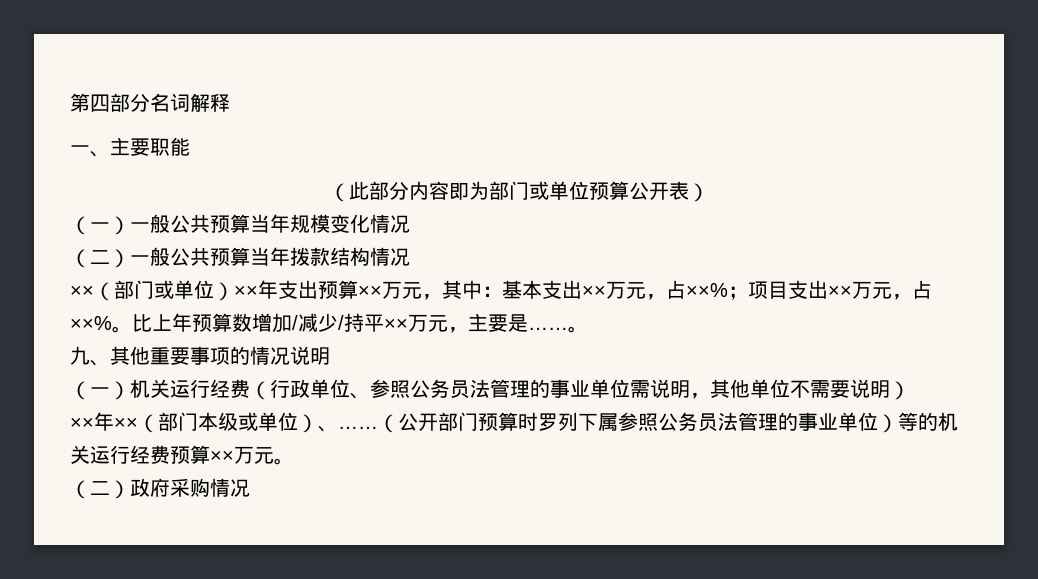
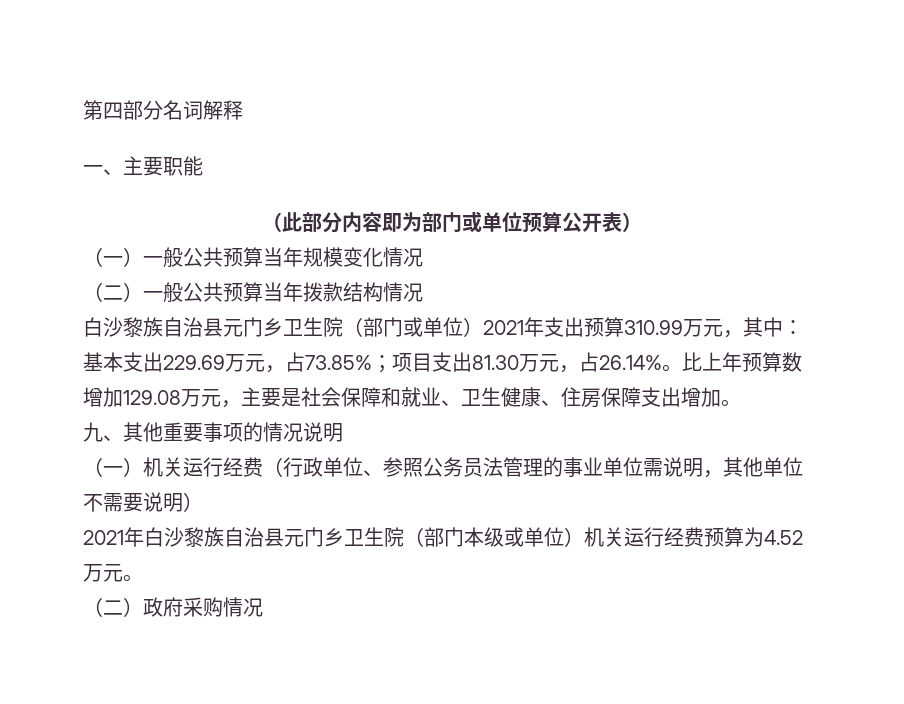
- ××（部门或单位）××年支出预算××万元，其中：基本支出××万元，占××%；项目支出××万元，占××%。
+ 白沙黎族自治县元门乡卫生院（部门或单位）2021年支出预算310.99万元，其中：基本支出229.69万元，占73.85%；项目支出81.30万元，占26.14%。
- 比上年预算数增加/减少/持平××万元，主要是……。
+ 比上年预算数增加129.08万元，主要是社会保障和就业、卫生健康、住房保障支出增加。
- ××年××（部门本级或单位）、……（公开部门预算时罗列下属参照公务员法管理的事业单位）等的机关运行经费预算××万元。
+ 2021年白沙黎族自治县元门乡卫生院（部门本级或单位）机关运行经费预算为4.52万元。

